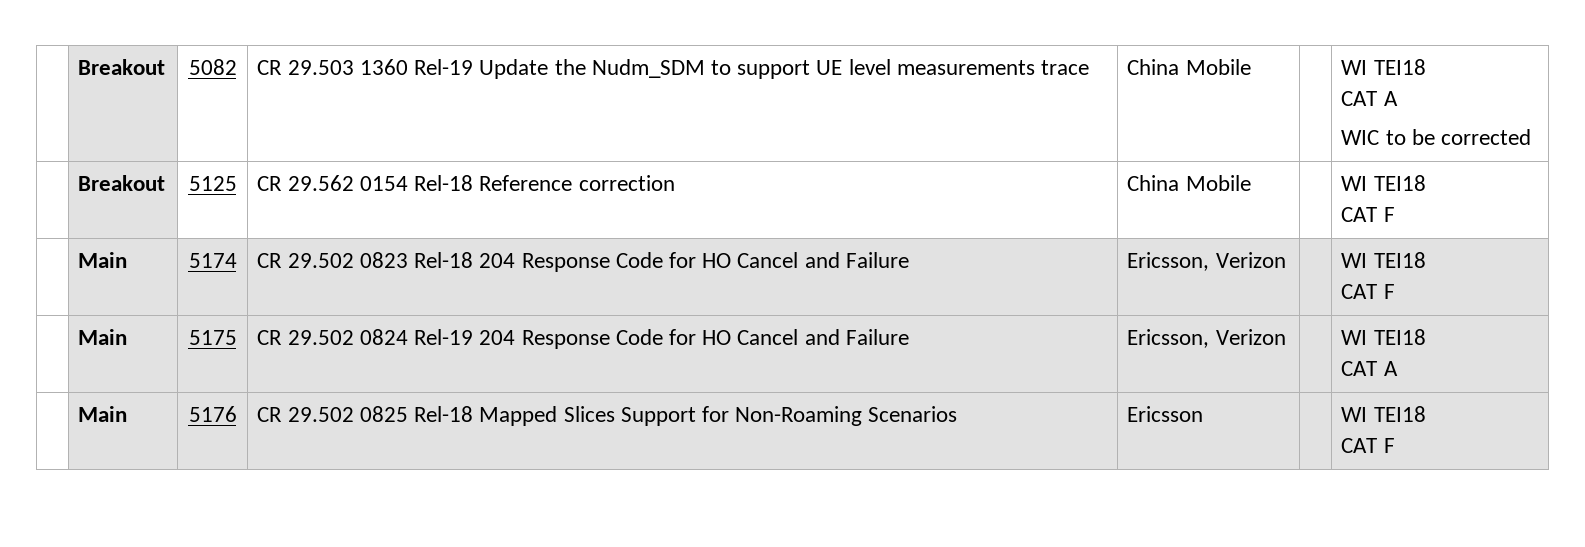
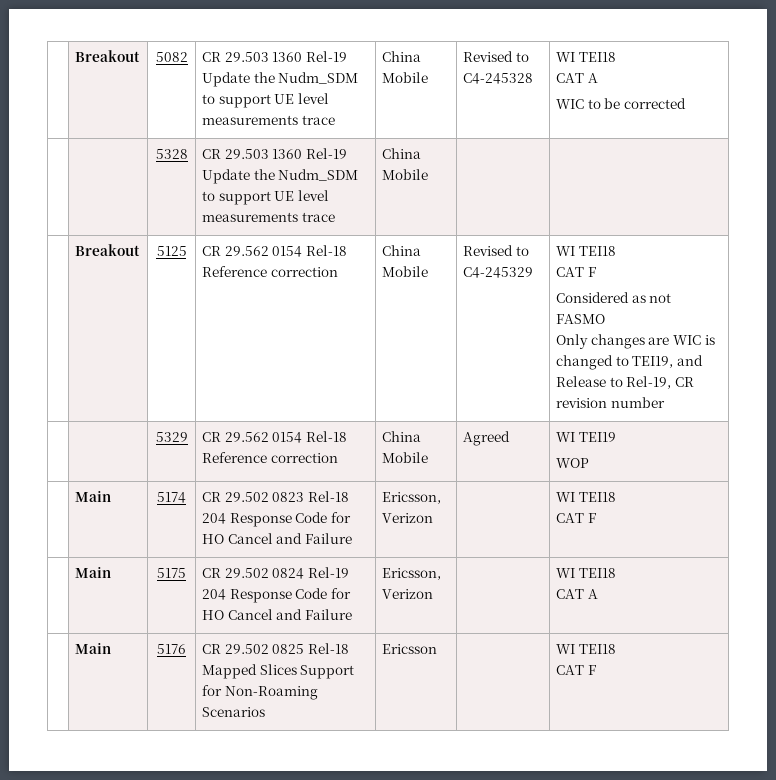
- | Breakout | 5082 | CR 29.503 1360 Rel-19 Update the Nudm_SDM to support UE level measurements trace | China Mobile | | WI TEI18
+ | Breakout | 5082 | CR 29.503 1360 Rel-19 Update the Nudm_SDM to support UE level measurements trace | China Mobile | Revised to C4-245328 | WI TEI18
+ | | 5328 | CR 29.503 1360 Rel-19 Update the Nudm_SDM to support UE level measurements trace | China Mobile | |
- | Breakout | 5125 | CR 29.562 0154 Rel-18 Reference correction | China Mobile | | WI TEI18
+ | Breakout | 5125 | CR 29.562 0154 Rel-18 Reference correction | China Mobile | Revised to C4-245329 | WI TEI18
  CAT F
+ Considered as not FASMO
+ Only changes are WIC is changed to TEI19, and Release to Rel-19, CR revision number
+ | | 5329 | CR 29.562 0154 Rel-18 Reference correction | China Mobile | Agreed | WI TEI19
+ WOP

